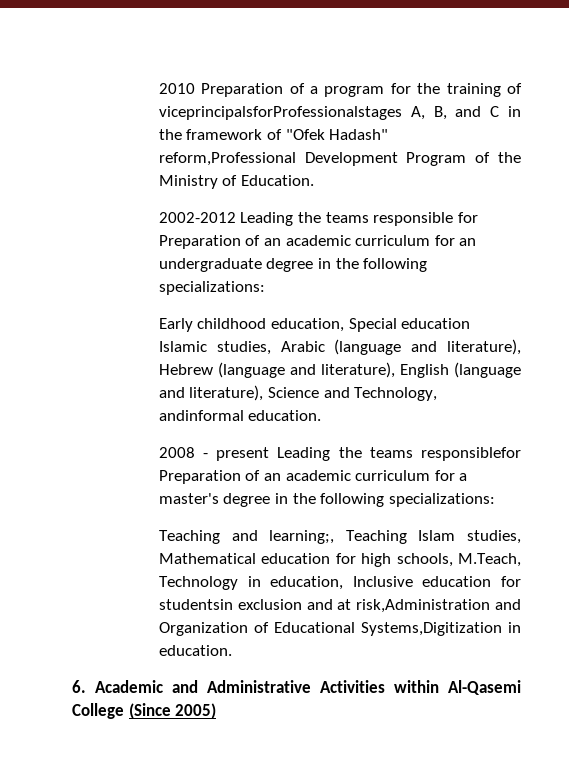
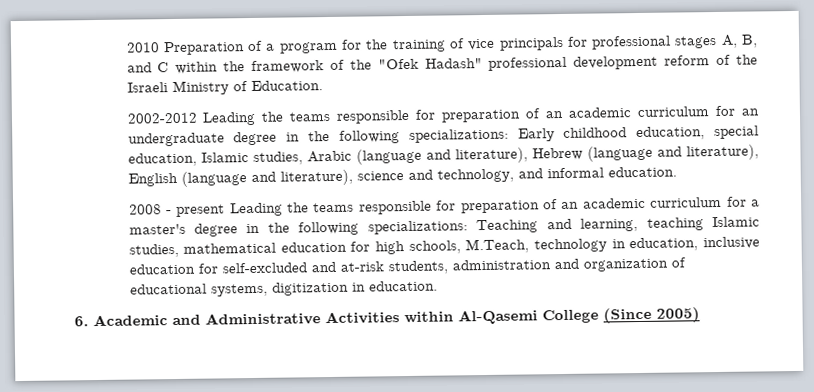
- 2010 Preparation of a program for the training of viceprincipalsforProfessionalstages A, B, and C in the framework of "Ofek Hadash" reform,Professional Development Program of the Ministry of Education.
+ 2010 Preparation of a program for the training of vice principals for professional stages A, B, and C within the framework of the "Ofek Hadash" professional development reform of the Israeli Ministry of Education.
- 2002-2012 Leading the teams responsible for Preparation of an academic curriculum for an undergraduate degree in the following specializations:
- Early childhood education, Special education Islamic studies, Arabic (language and literature), Hebrew (language and literature), English (language and literature), Science and Technology, andinformal education.
+ 2002-2012 Leading the teams responsible for preparation of an academic curriculum for an undergraduate degree in the following specializations: Early childhood education, special education, Islamic studies, Arabic (language and literature), Hebrew (language and literature), English (language and literature), science and technology, and informal education.
- 2008 - present Leading the teams responsiblefor Preparation of an academic curriculum for a master's degree in the following specializations:
- Teaching and learning;, Teaching Islam studies, Mathematical education for high schools, M.Teach, Technology in education, Inclusive education for studentsin exclusion and at risk,Administration and Organization of Educational Systems,Digitization in education.
+ 2008 - present Leading the teams responsible for preparation of an academic curriculum for a master's degree in the following specializations: Teaching and learning, teaching Islamic studies, mathematical education for high schools, M.Teach, technology in education, inclusive education for self-excluded and at-risk students, administration and organization of educational systems, digitization in education.

